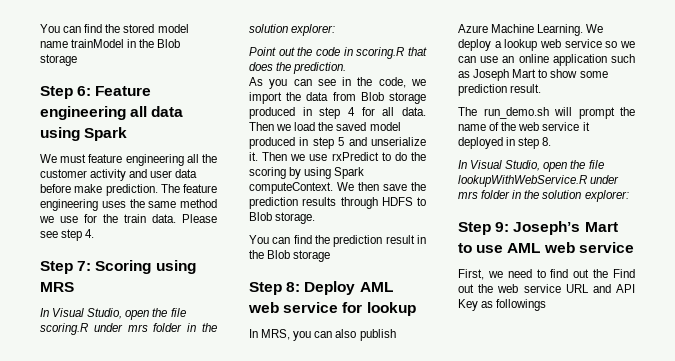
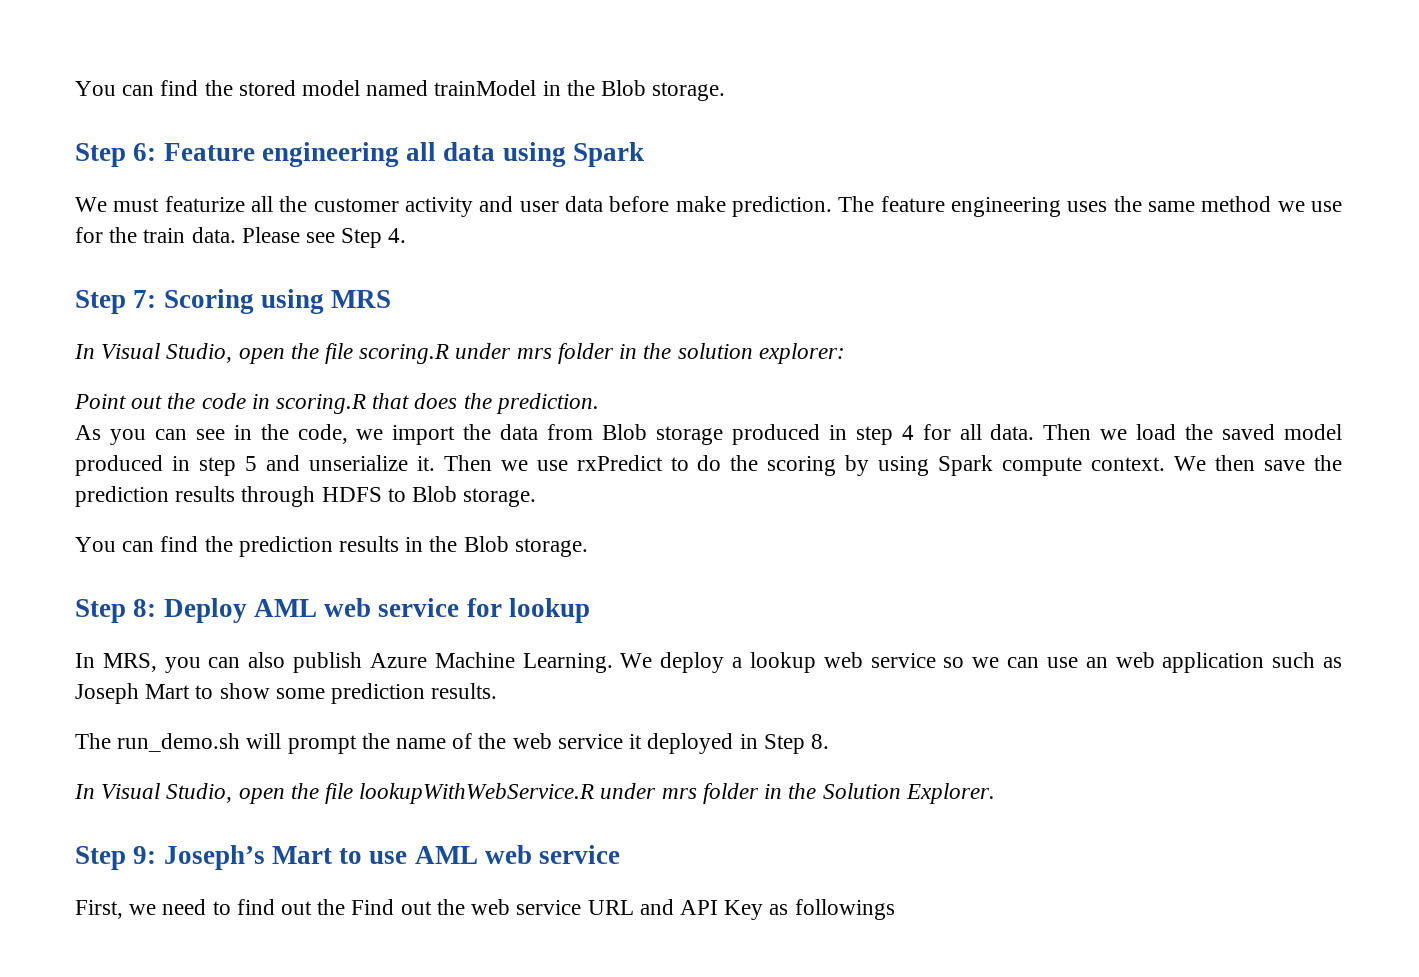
- You can find the stored model name trainModel in the Blob storage
+ You can find the stored model named trainModel in the Blob storage.
- We must feature engineering all the customer activity and user data before make prediction.
+ We must featurize all the customer activity and user data before make prediction.
- Please see step 4.
+ Please see Step 4.
- Then we use rxPredict to do the scoring by using Spark computeContext.
+ Then we use rxPredict to do the scoring by using Spark compute context.
- You can find the prediction result in the Blob storage
+ You can find the prediction results in the Blob storage.
- We deploy a lookup web service so we can use an online application such as Joseph Mart to show some prediction result.
+ We deploy a lookup web service so we can use an web application such as Joseph Mart to show some prediction results.
- The run_demo.sh will prompt the name of the web service it deployed in step 8.
+ The run_demo.sh will prompt the name of the web service it deployed in Step 8.
- In Visual Studio, open the file lookupWithWebService.R under mrs folder in the solution explorer:
+ In Visual Studio, open the file lookupWithWebService.R under mrs folder in the Solution Explorer.

